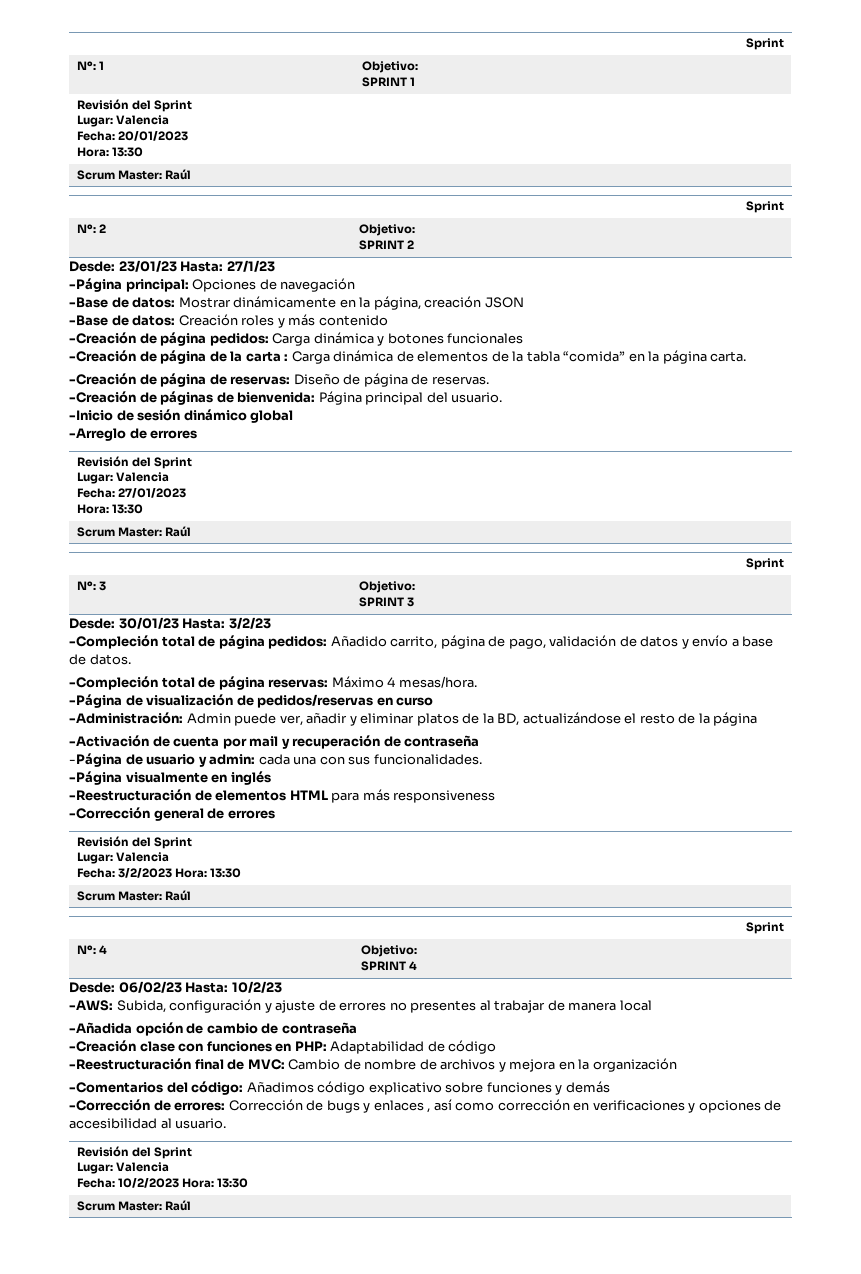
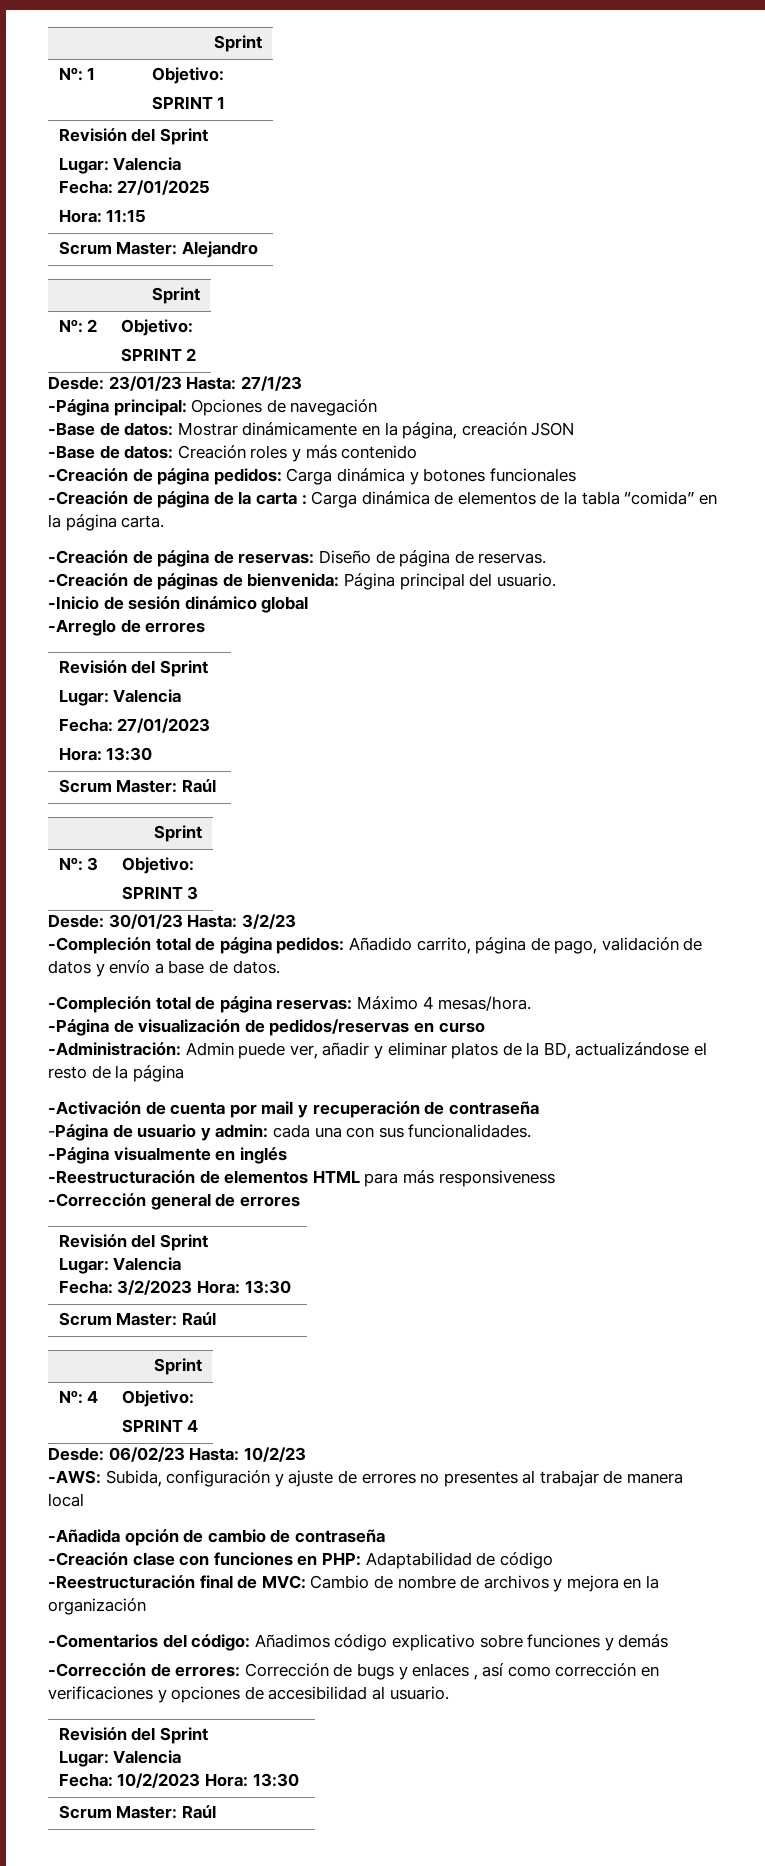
  Nº: 1 | Objetivo:
  SPRINT 1
  Revisión del Sprint
  Lugar: Valencia
- Fecha: 20/01/2023
- Hora: 13:30
- Scrum Master: Raúl
+ Fecha: 27/01/2025
+ Hora: 11:15
+ Scrum Master: Alejandro

